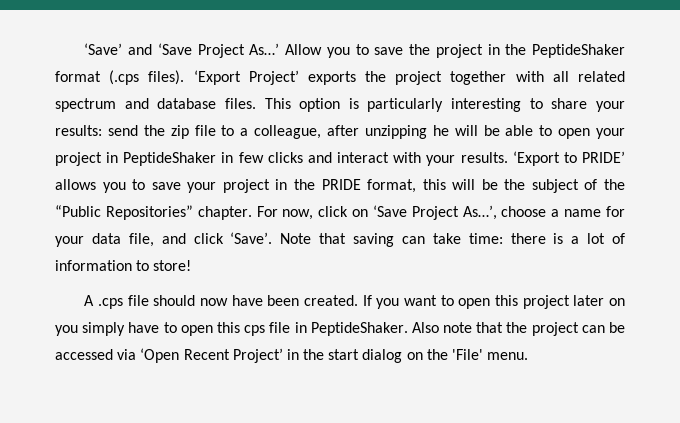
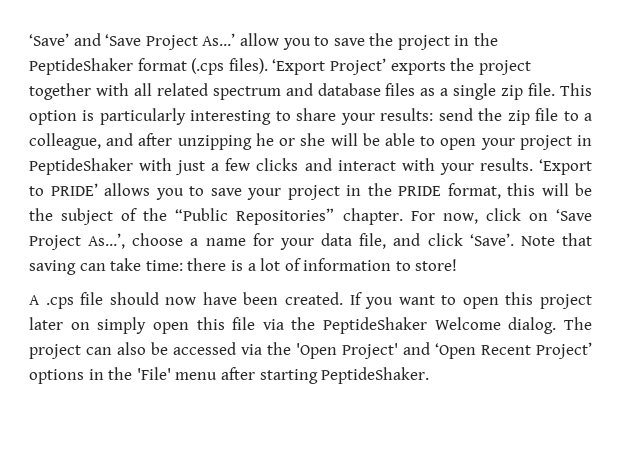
- ‘Save’ and ‘Save Project As…’ Allow you to save the project in the PeptideShaker format (.cps files).
+ ‘Save’ and ‘Save Project As…’ allow you to save the project in the PeptideShaker format (.cps files).
- ‘Export Project’ exports the project together with all related spectrum and database files.
+ ‘Export Project’ exports the project together with all related spectrum and database files as a single zip file.
- This option is particularly interesting to share your results: send the zip file to a colleague, after unzipping he will be able to open your project in PeptideShaker in few clicks and interact with your results.
+ This option is particularly interesting to share your results: send the zip file to a colleague, and after unzipping he or she will be able to open your project in PeptideShaker with just a few clicks and interact with your results.
- If you want to open this project later on you simply have to open this cps file in PeptideShaker. Also note that the project can be accessed via ‘Open Recent Project’ in the start dialog on the 'File' menu.
+ If you want to open this project later on simply open this file via the PeptideShaker Welcome dialog. The project can also be accessed via the 'Open Project' and ‘Open Recent Project’ options in the 'File' menu after starting PeptideShaker.

